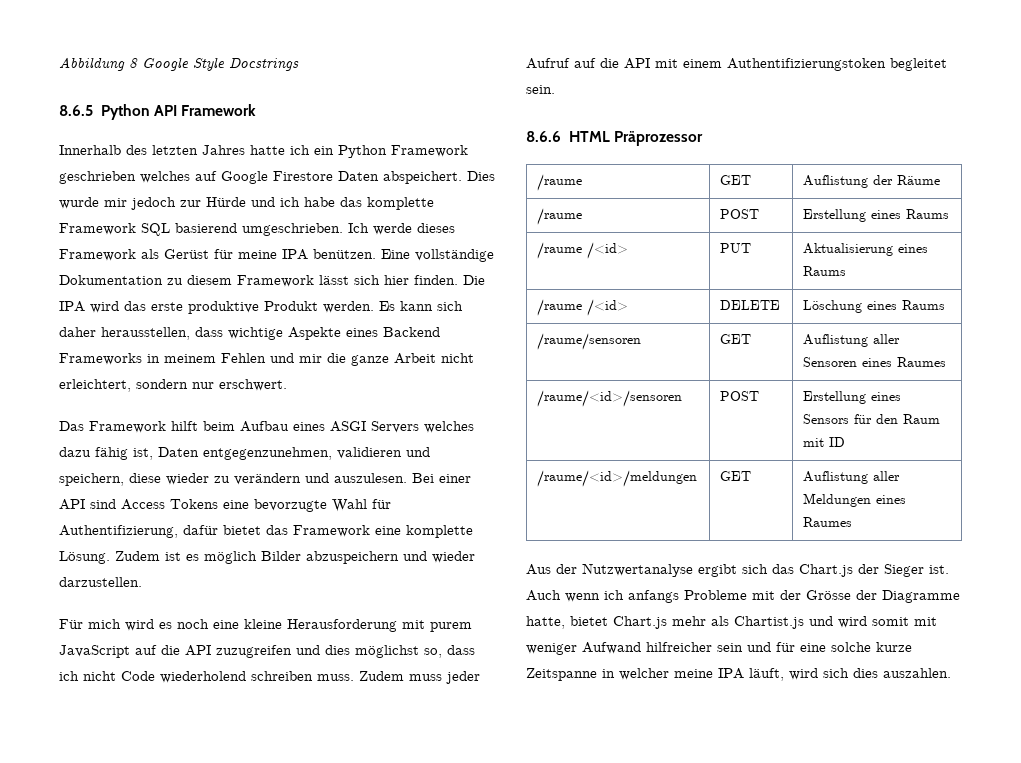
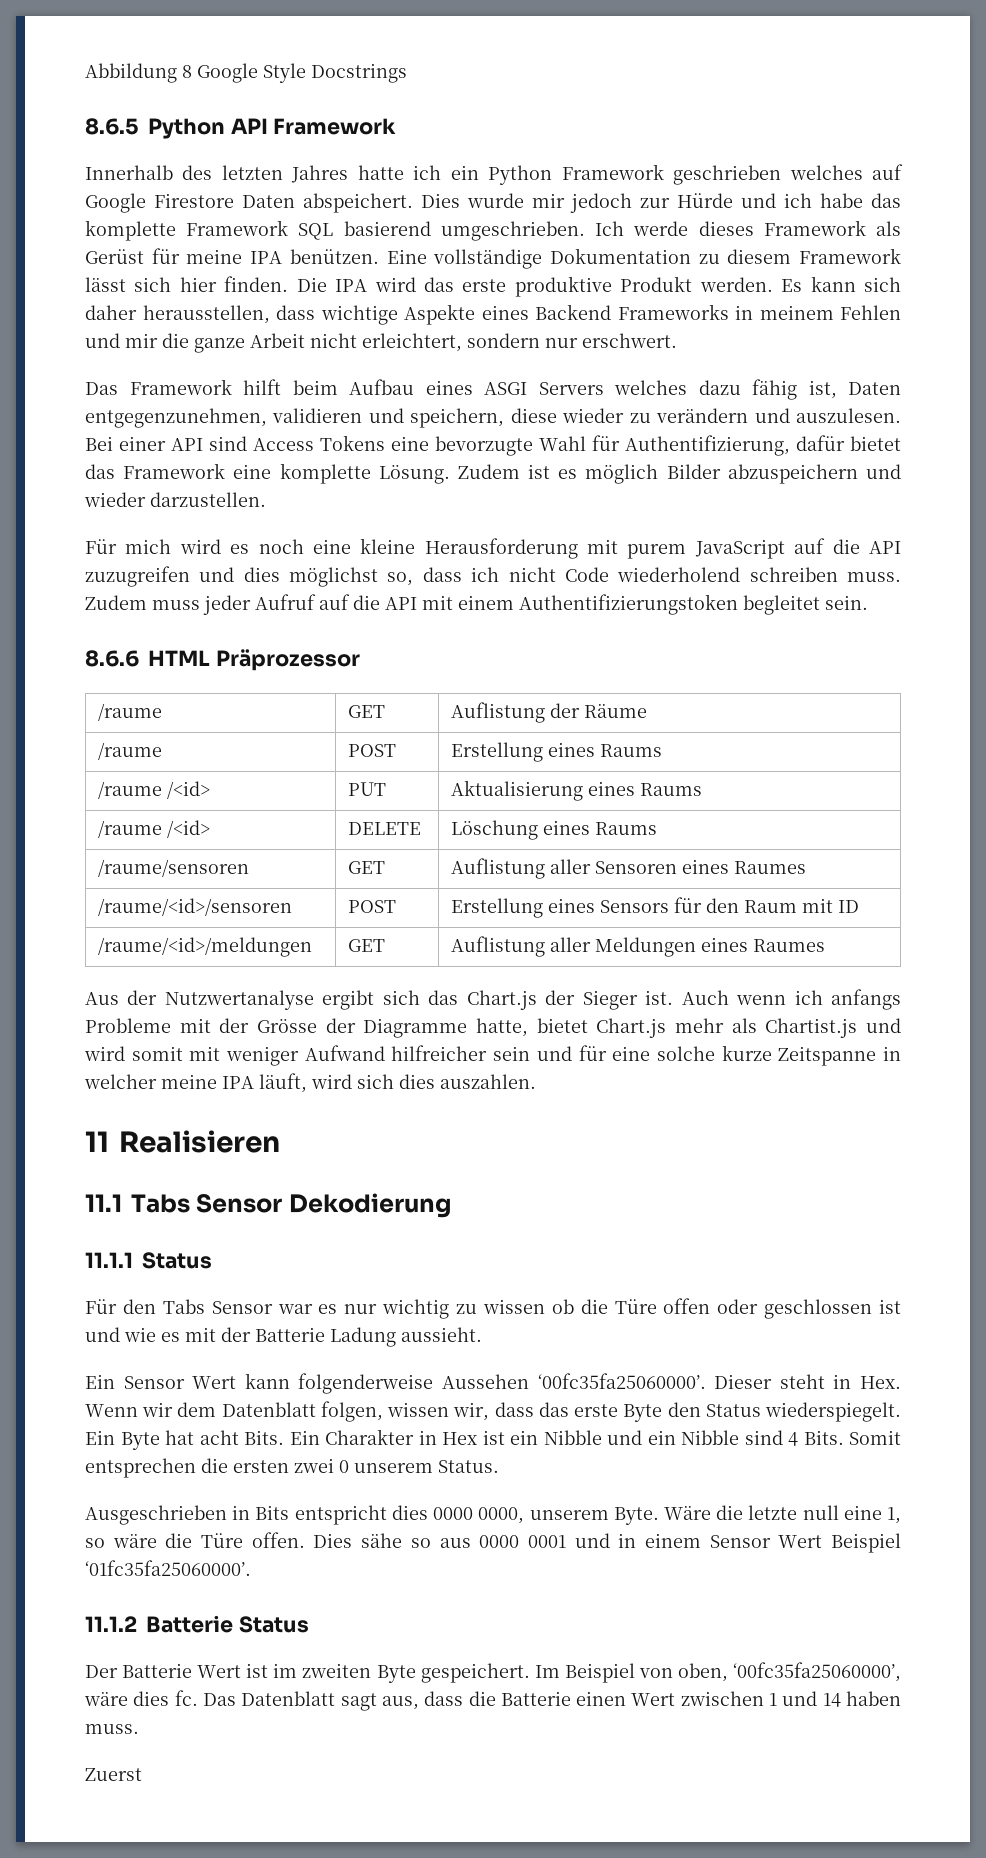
+ 11 Realisieren
+ 11.1 Tabs Sensor Dekodierung
+ 11.1.1 Status
+ Für den Tabs Sensor war es nur wichtig zu wissen ob die Türe offen oder geschlossen ist und wie es mit der Batterie Ladung aussieht.
+ Ein Sensor Wert kann folgenderweise Aussehen ‘00fc35fa25060000’. Dieser steht in Hex. Wenn wir dem Datenblatt folgen, wissen wir, dass das erste Byte den Status wiederspiegelt. Ein Byte hat acht Bits. Ein Charakter in Hex ist ein Nibble und ein Nibble sind 4 Bits. Somit entsprechen die ersten zwei 0 unserem Status.
+ Ausgeschrieben in Bits entspricht dies 0000 0000, unserem Byte. Wäre die letzte null eine 1, so wäre die Türe offen. Dies sähe so aus 0000 0001 und in einem Sensor Wert Beispiel ‘01fc35fa25060000’.
+ 11.1.2 Batterie Status
+ Der Batterie Wert ist im zweiten Byte gespeichert. Im Beispiel von oben, ‘00fc35fa25060000’, wäre dies fc. Das Datenblatt sagt aus, dass die Batterie einen Wert zwischen 1 und 14 haben muss.
+ Zuerst

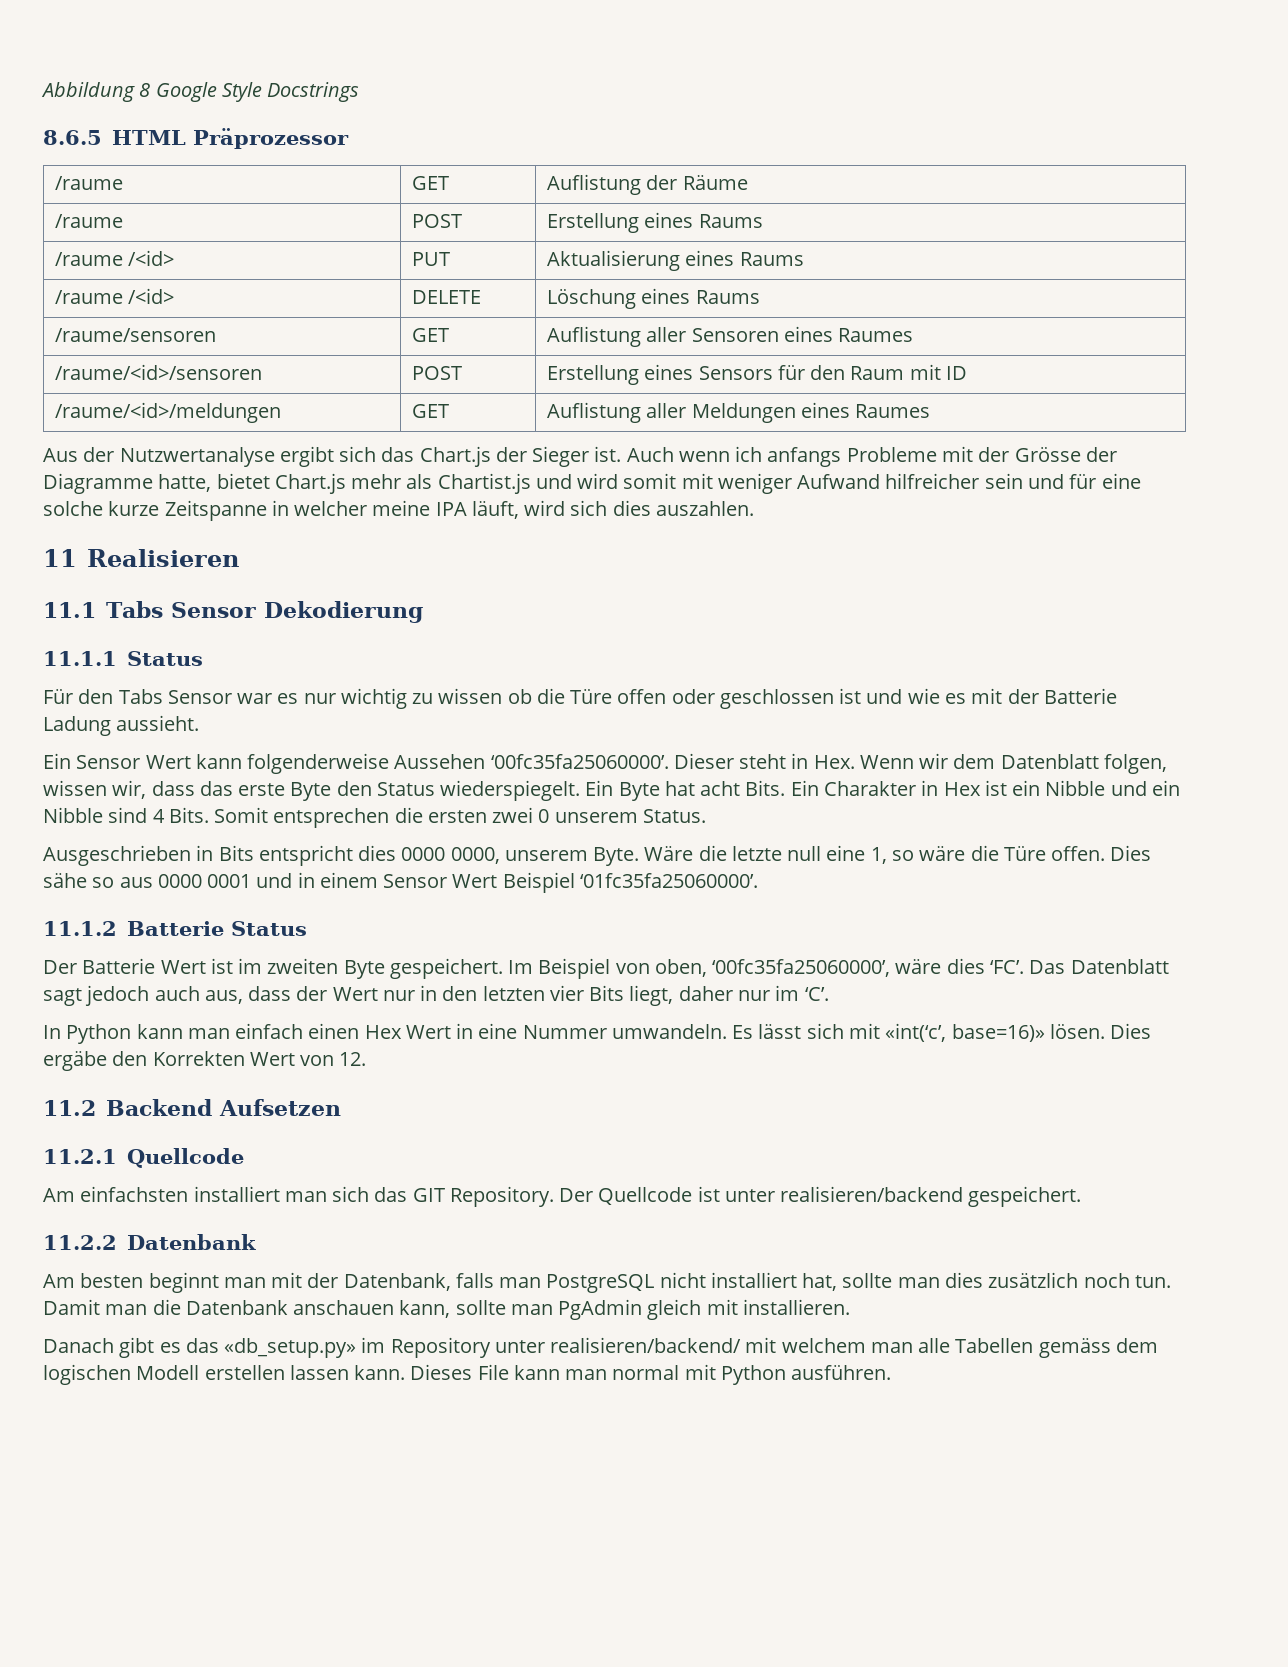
- 8.6.5 Python API Framework
- Innerhalb des letzten Jahres hatte ich ein Python Framework geschrieben welches auf Google Firestore Daten abspeichert. Dies wurde mir jedoch zur Hürde und ich habe das komplette Framework SQL basierend umgeschrieben. Ich werde dieses Framework als Gerüst für meine IPA benützen. Eine vollständige Dokumentation zu diesem Framework lässt sich hier finden. Die IPA wird das erste produktive Produkt werden. Es kann sich daher herausstellen, dass wichtige Aspekte eines Backend Frameworks in meinem Fehlen und mir die ganze Arbeit nicht erleichtert, sondern nur erschwert.
- Das Framework hilft beim Aufbau eines ASGI Servers welches dazu fähig ist, Daten entgegenzunehmen, validieren und speichern, diese wieder zu verändern und auszulesen. Bei einer API sind Access Tokens eine bevorzugte Wahl für Authentifizierung, dafür bietet das Framework eine komplette Lösung. Zudem ist es möglich Bilder abzuspeichern und wieder darzustellen.
- Für mich wird es noch eine kleine Herausforderung mit purem JavaScript auf die API zuzugreifen und dies möglichst so, dass ich nicht Code wiederholend schreiben muss. Zudem muss jeder Aufruf auf die API mit einem Authentifizierungstoken begleitet sein.
- 8.6.6 HTML Präprozessor
+ 8.6.5 HTML Präprozessor
- Im Beispiel von oben, ‘00fc35fa25060000’, wäre dies fc. Das Datenblatt sagt aus, dass die Batterie einen Wert zwischen 1 und 14 haben muss.
- Zuerst
+ Im Beispiel von oben, ‘00fc35fa25060000’, wäre dies ‘FC’. Das Datenblatt sagt jedoch auch aus, dass der Wert nur in den letzten vier Bits liegt, daher nur im ‘C’.
+ In Python kann man einfach einen Hex Wert in eine Nummer umwandeln. Es lässt sich mit «int(‘c’, base=16)» lösen. Dies ergäbe den Korrekten Wert von 12.
+ 11.2 Backend Aufsetzen
+ 11.2.1 Quellcode
+ Am einfachsten installiert man sich das GIT Repository. Der Quellcode ist unter realisieren/backend gespeichert.
+ 11.2.2 Datenbank
+ Am besten beginnt man mit der Datenbank, falls man PostgreSQL nicht installiert hat, sollte man dies zusätzlich noch tun. Damit man die Datenbank anschauen kann, sollte man PgAdmin gleich mit installieren.
+ Danach gibt es das «db_setup.py» im Repository unter realisieren/backend/ mit welchem man alle Tabellen gemäss dem logischen Modell erstellen lassen kann. Dieses File kann man normal mit Python ausführen.

